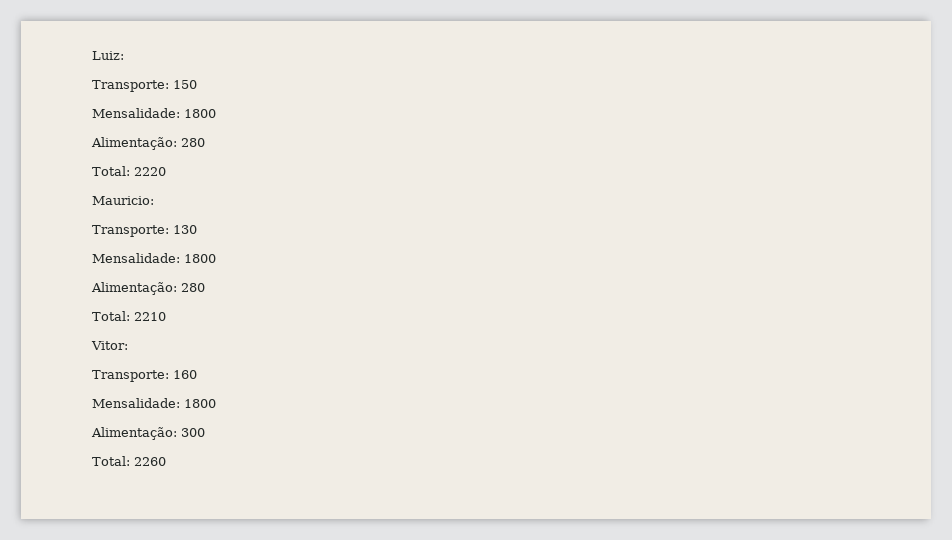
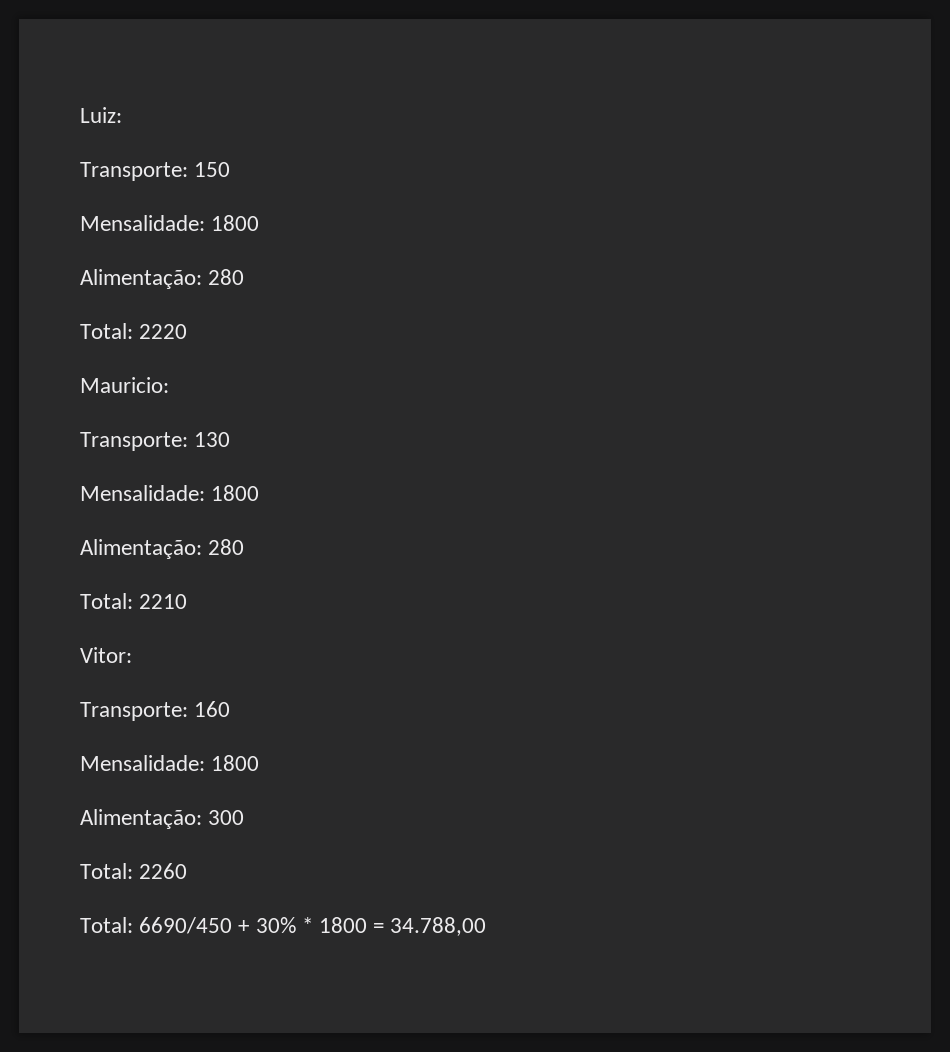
+ Total: 6690/450 + 30% * 1800 = 34.788,00

